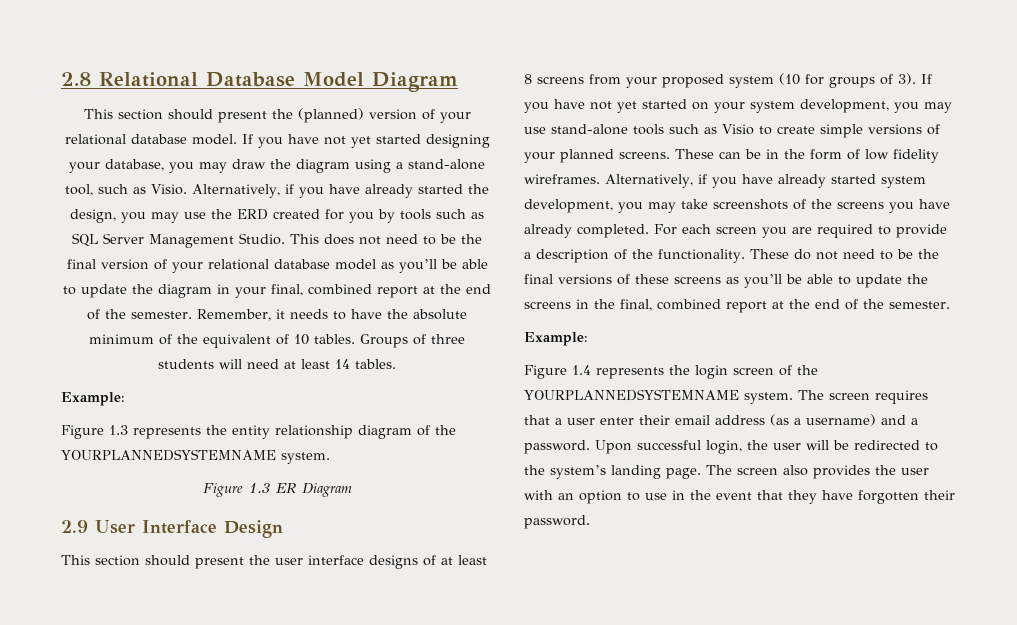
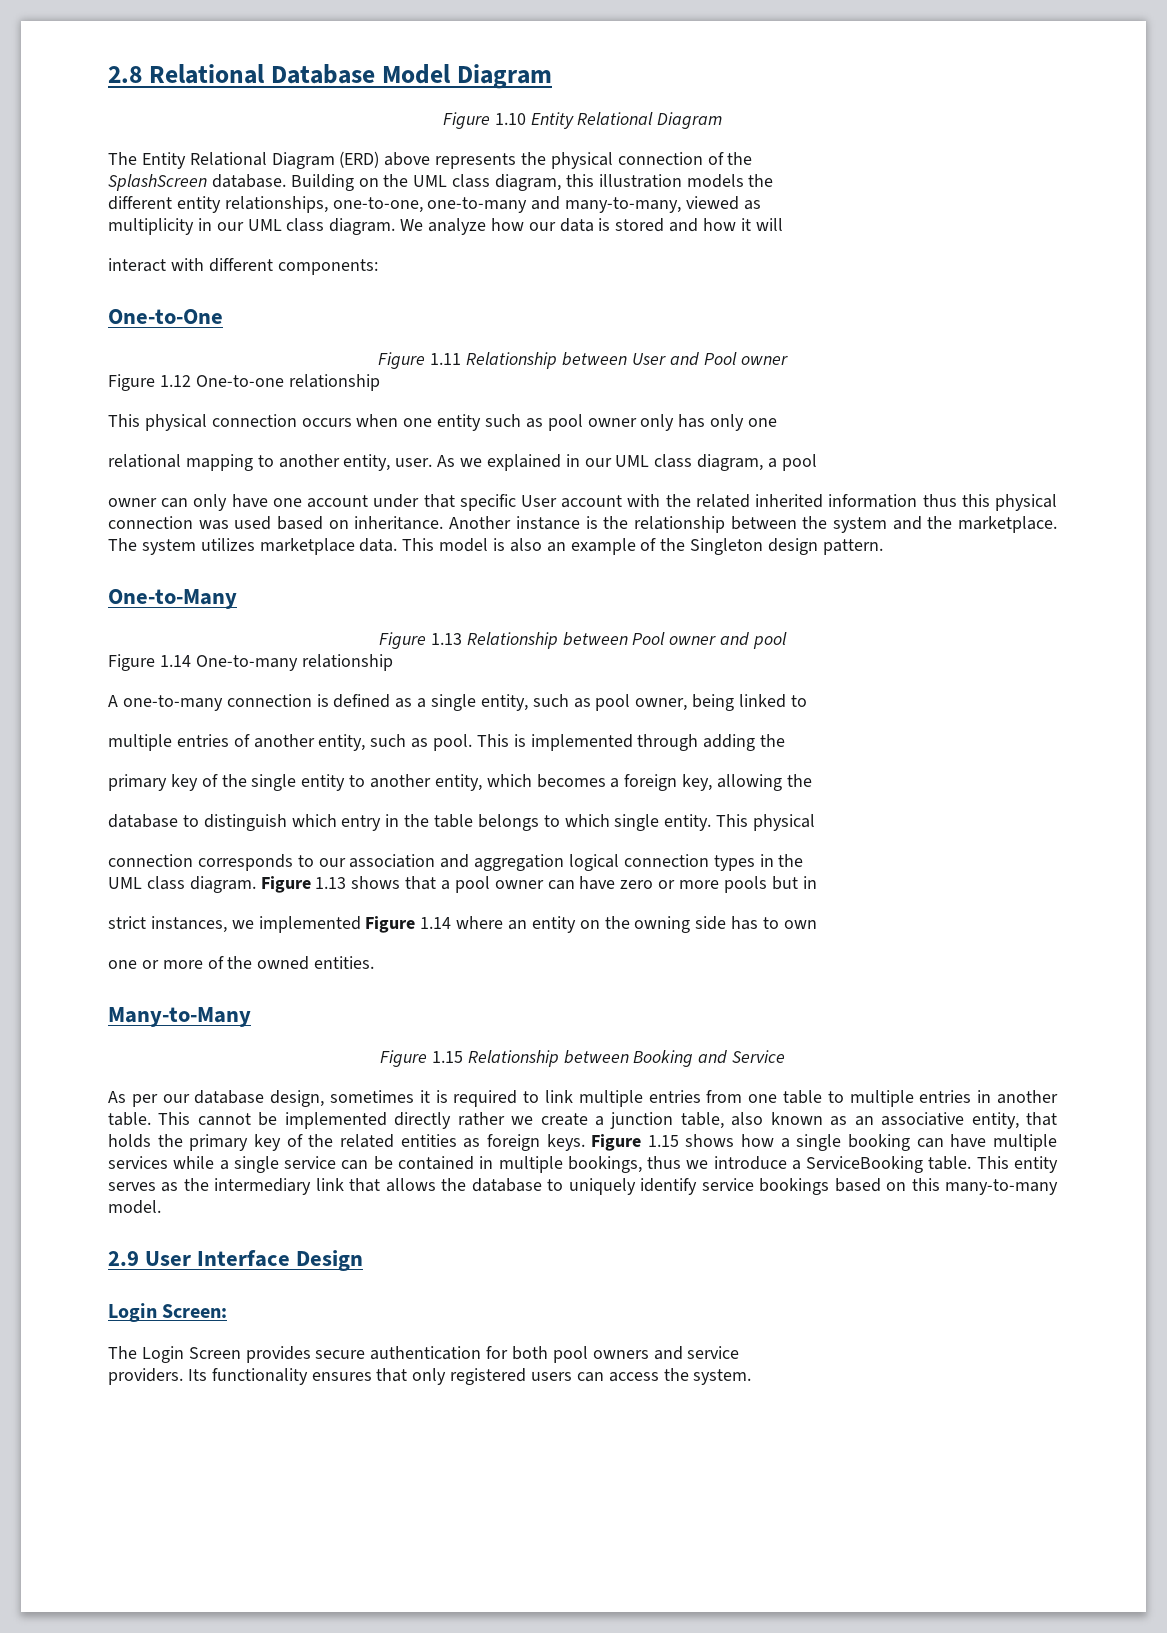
- This section should present the (planned) version of your relational database model. If you have not yet started designing your database, you may draw the diagram using a stand-alone tool, such as Visio. Alternatively, if you have already started the design, you may use the ERD created for you by tools such as SQL Server Management Studio. This does not need to be the final version of your relational database model as you’ll be able to update the diagram in your final, combined report at the end of the semester. Remember, it needs to have the absolute minimum of the equivalent of 10 tables. Groups of three students will need at least 14 tables.
- Example:
- Figure 1.3 represents the entity relationship diagram of the YOURPLANNEDSYSTEMNAME system.
- Figure 1.3 ER Diagram
+ Figure 1.10 Entity Relational Diagram
+ The Entity Relational Diagram (ERD) above represents the physical connection of the
+ SplashScreen database. Building on the UML class diagram, this illustration models the
+ different entity relationships, one-to-one, one-to-many and many-to-many, viewed as
+ multiplicity in our UML class diagram. We analyze how our data is stored and how it will
+ interact with different components:
+ One-to-One
+ Figure 1.11 Relationship between User and Pool owner
+ Figure 1.12 One-to-one relationship
+ This physical connection occurs when one entity such as pool owner only has only one
+ relational mapping to another entity, user. As we explained in our UML class diagram, a pool
+ owner can only have one account under that specific User account with the related inherited information thus this physical connection was used based on inheritance. Another instance is the relationship between the system and the marketplace. The system utilizes marketplace data. This model is also an example of the Singleton design pattern.
+ One-to-Many
+ Figure 1.13 Relationship between Pool owner and pool
+ Figure 1.14 One-to-many relationship
+ A one-to-many connection is defined as a single entity, such as pool owner, being linked to
+ multiple entries of another entity, such as pool. This is implemented through adding the
+ primary key of the single entity to another entity, which becomes a foreign key, allowing the
+ database to distinguish which entry in the table belongs to which single entity. This physical
+ connection corresponds to our association and aggregation logical connection types in the
+ UML class diagram. Figure 1.13 shows that a pool owner can have zero or more pools but in
+ strict instances, we implemented Figure 1.14 where an entity on the owning side has to own
+ one or more of the owned entities.
+ Many-to-Many
+ Figure 1.15 Relationship between Booking and Service
+ As per our database design, sometimes it is required to link multiple entries from one table to multiple entries in another table. This cannot be implemented directly rather we create a junction table, also known as an associative entity, that holds the primary key of the related entities as foreign keys. Figure 1.15 shows how a single booking can have multiple services while a single service can be contained in multiple bookings, thus we introduce a ServiceBooking table. This entity serves as the intermediary link that allows the database to uniquely identify service bookings based on this many-to-many model.
  2.9 User Interface Design
- This section should present the user interface designs of at least 8 screens from your proposed system (10 for groups of 3). If you have not yet started on your system development, you may use stand-alone tools such as Visio to create simple versions of your planned screens. These can be in the form of low fidelity wireframes. Alternatively, if you have already started system development, you may take screenshots of the screens you have already completed. For each screen you are required to provide a description of the functionality. These do not need to be the final versions of these screens as you’ll be able to update the screens in the final, combined report at the end of the semester.
- Example:
- Figure 1.4 represents the login screen of the YOURPLANNEDSYSTEMNAME system. The screen requires that a user enter their email address (as a username) and a password. Upon successful login, the user will be redirected to the system’s landing page. The screen also provides the user with an option to use in the event that they have forgotten their password.
+ Login Screen:
+ The Login Screen provides secure authentication for both pool owners and service
+ providers. Its functionality ensures that only registered users can access the system.

